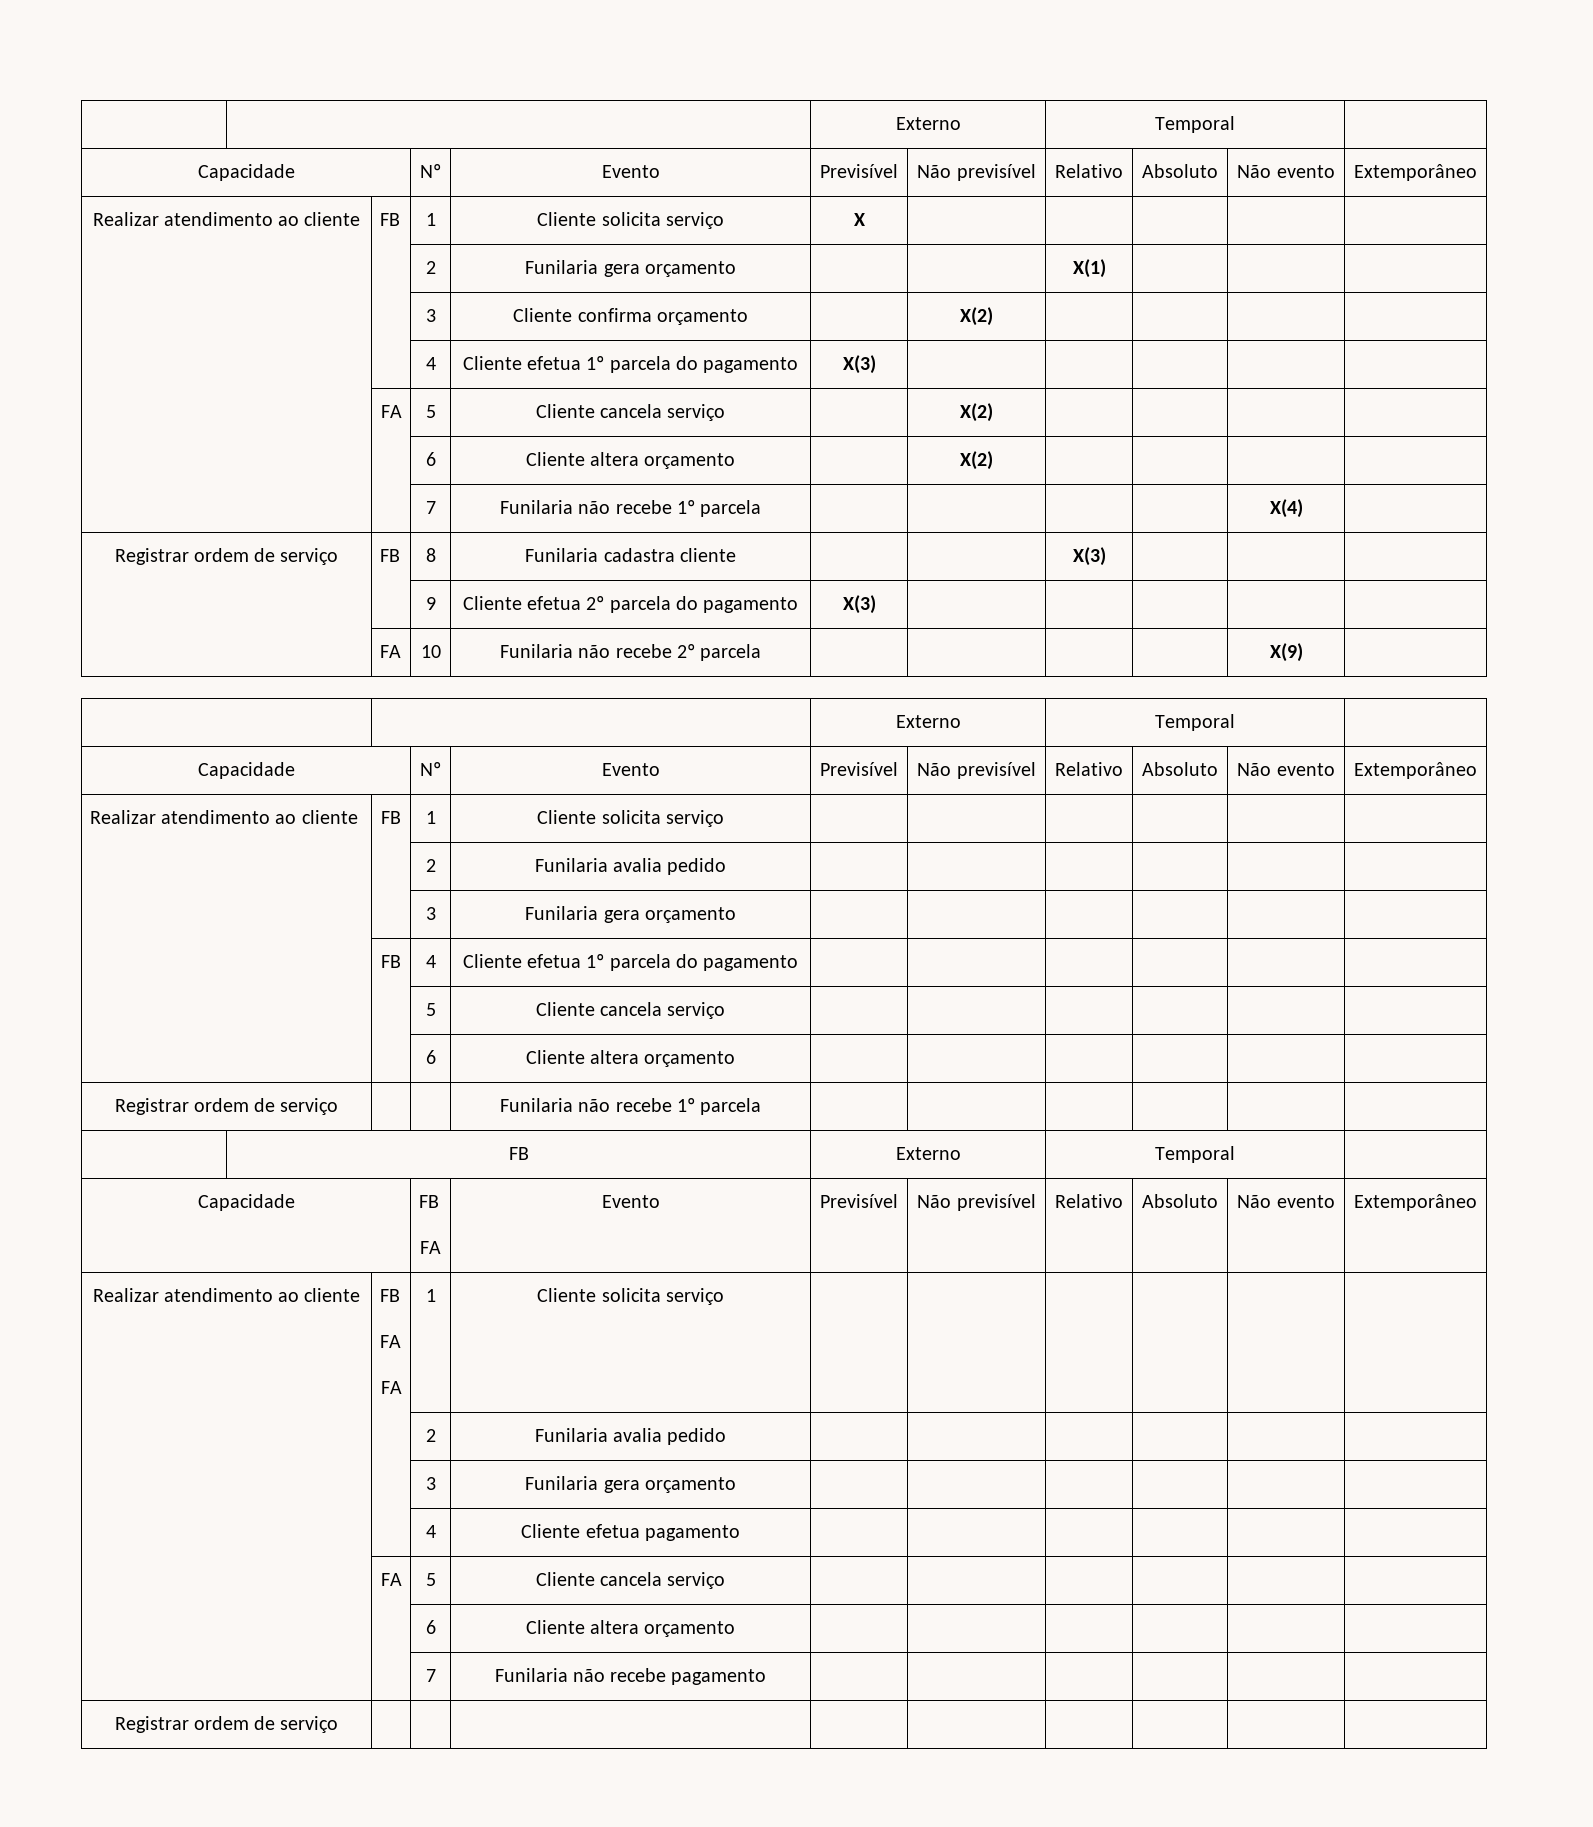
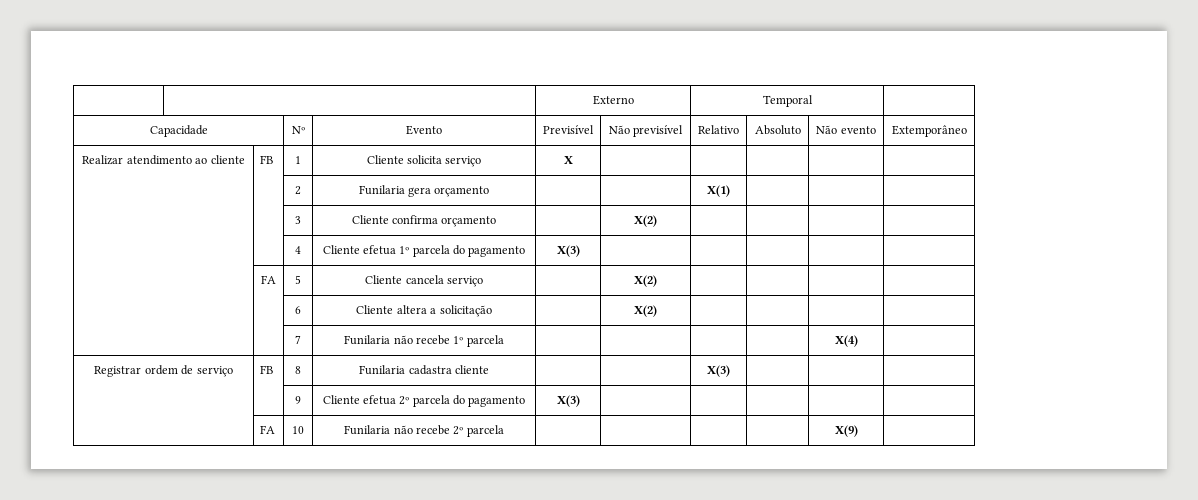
- | | 6 | Cliente altera orçamento | | X(2) | | | |
+ | | 6 | Cliente altera a solicitação | | X(2) | | | |
  | FA | 10 | Funilaria não recebe 2º parcela | | | | | X(9) |
- | | Externo | Temporal |
- Capacidade | Nº | Evento | Previsível | Não previsível | Relativo | Absoluto | Não evento | Extemporâneo
- Realizar atendimento ao cliente | FB | 1 | Cliente solicita serviço | | | | | |
- | | 2 | Funilaria avalia pedido | | | | | |
- | | 3 | Funilaria gera orçamento | | | | | |
- | FB | 4 | Cliente efetua 1º parcela do pagamento | | | | | |
- | | 5 | Cliente cancela serviço | | | | | |
- | | 6 | Cliente altera orçamento | | | | | |
- Registrar ordem de serviço | | | Funilaria não recebe 1º parcela | | | | | |
- | FB | Externo | Temporal |
- Capacidade | FB
- FA | Evento | Previsível | Não previsível | Relativo | Absoluto | Não evento | Extemporâneo
- Realizar atendimento ao cliente | FB
- FA
- FA | 1 | Cliente solicita serviço | | | | | |
- | | 2 | Funilaria avalia pedido | | | | | |
- | | 3 | Funilaria gera orçamento | | | | | |
- | | 4 | Cliente efetua pagamento | | | | | |
- | FA | 5 | Cliente cancela serviço | | | | | |
- | | 6 | Cliente altera orçamento | | | | | |
- | | 7 | Funilaria não recebe pagamento | | | | | |
- Registrar ordem de serviço | | | | | | | | |

